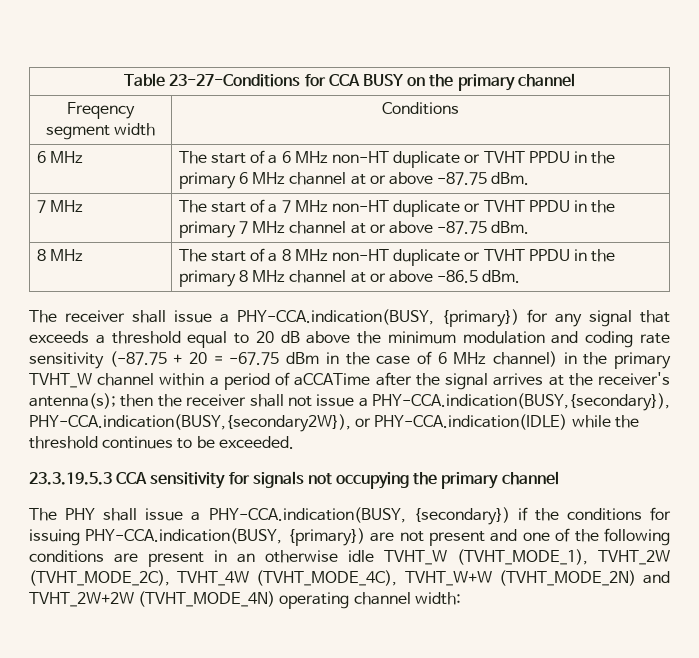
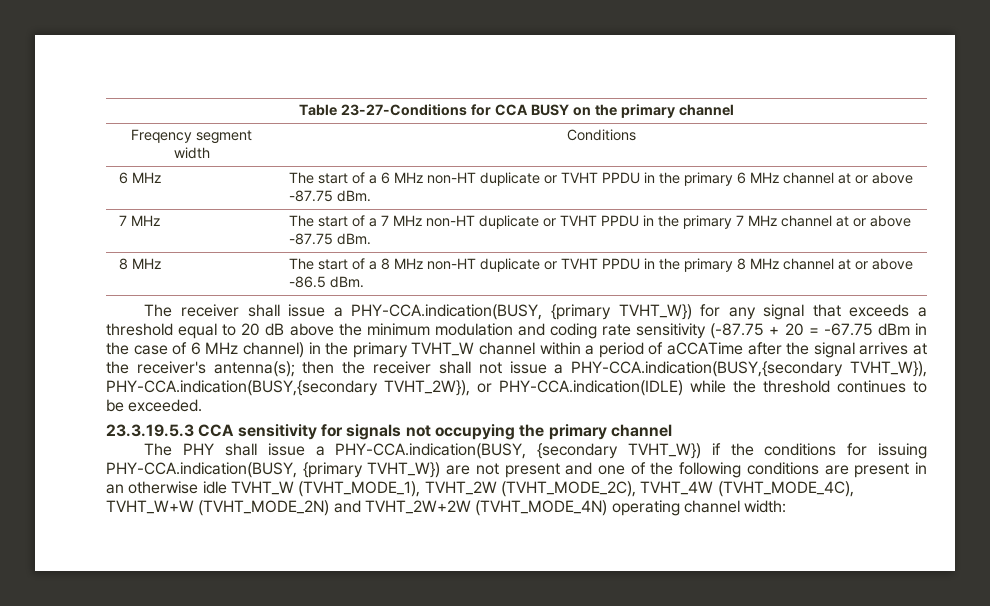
- The receiver shall issue a PHY-CCA.indication(BUSY, {primary}) for any signal that exceeds a threshold equal to 20 dB above the minimum modulation and coding rate sensitivity (-87.75 + 20 = -67.75 dBm in the case of 6 MHz channel) in the primary TVHT_W channel within a period of aCCATime after the signal arrives at the receiver's antenna(s);
+ The receiver shall issue a PHY-CCA.indication(BUSY, {primary TVHT_W}) for any signal that exceeds a threshold equal to 20 dB above the minimum modulation and coding rate sensitivity (-87.75 + 20 = -67.75 dBm in the case of 6 MHz channel) in the primary TVHT_W channel within a period of aCCATime after the signal arrives at the receiver's antenna(s);
- then the receiver shall not issue a PHY-CCA.indication(BUSY,{secondary}), PHY-CCA.indication(BUSY,{secondary2W}), or PHY-CCA.indication(IDLE) while the threshold continues to be exceeded.
+ then the receiver shall not issue a PHY-CCA.indication(BUSY,{secondary TVHT_W}), PHY-CCA.indication(BUSY,{secondary TVHT_2W}), or PHY-CCA.indication(IDLE) while the threshold continues to be exceeded.
- The PHY shall issue a PHY-CCA.indication(BUSY, {secondary}) if the conditions for issuing PHY-CCA.indication(BUSY, {primary}) are not present and one of the following conditions are present in an otherwise idle TVHT_W (TVHT_MODE_1), TVHT_2W (TVHT_MODE_2C), TVHT_4W (TVHT_MODE_4C), TVHT_W+W (TVHT_MODE_2N) and TVHT_2W+2W (TVHT_MODE_4N) operating channel width:
+ The PHY shall issue a PHY-CCA.indication(BUSY, {secondary TVHT_W}) if the conditions for issuing PHY-CCA.indication(BUSY, {primary TVHT_W}) are not present and one of the following conditions are present in an otherwise idle TVHT_W (TVHT_MODE_1), TVHT_2W (TVHT_MODE_2C), TVHT_4W (TVHT_MODE_4C), TVHT_W+W (TVHT_MODE_2N) and TVHT_2W+2W (TVHT_MODE_4N) operating channel width:

